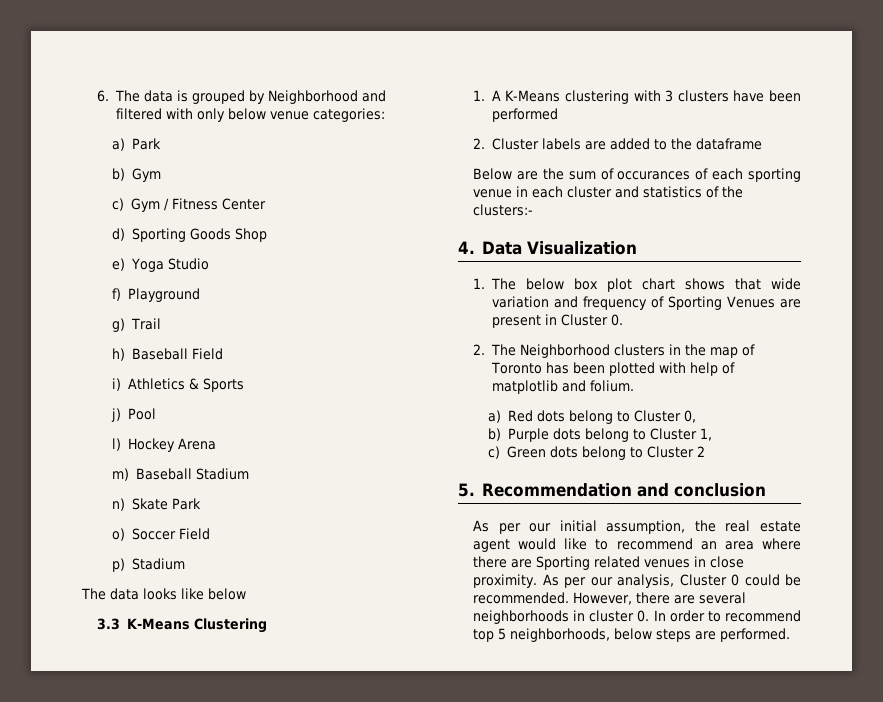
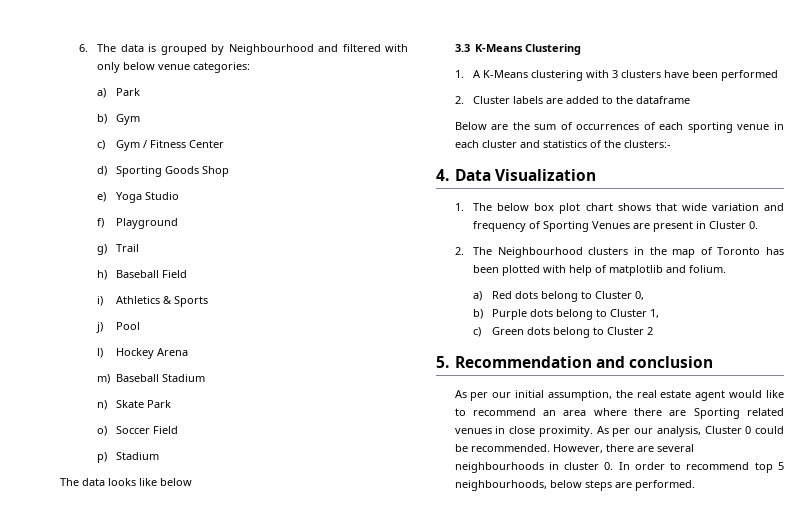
- 6. The data is grouped by Neighborhood and filtered with only below venue categories:
+ 6. The data is grouped by Neighbourhood and filtered with only below venue categories:
- Below are the sum of occurances of each sporting venue in each cluster and statistics of the clusters:-
+ Below are the sum of occurrences of each sporting venue in each cluster and statistics of the clusters:-
- 2. The Neighborhood clusters in the map of Toronto has been plotted with help of matplotlib and folium.
+ 2. The Neighbourhood clusters in the map of Toronto has been plotted with help of matplotlib and folium.
- However, there are several neighborhoods in cluster 0. In order to recommend top 5 neighborhoods, below steps are performed.
+ However, there are several neighbourhoods in cluster 0. In order to recommend top 5 neighbourhoods, below steps are performed.

